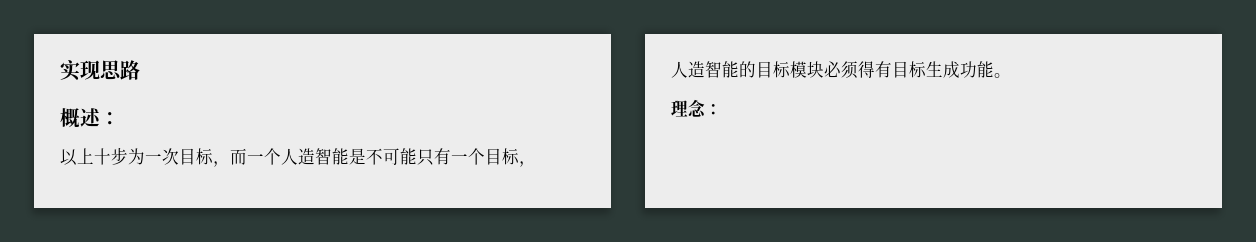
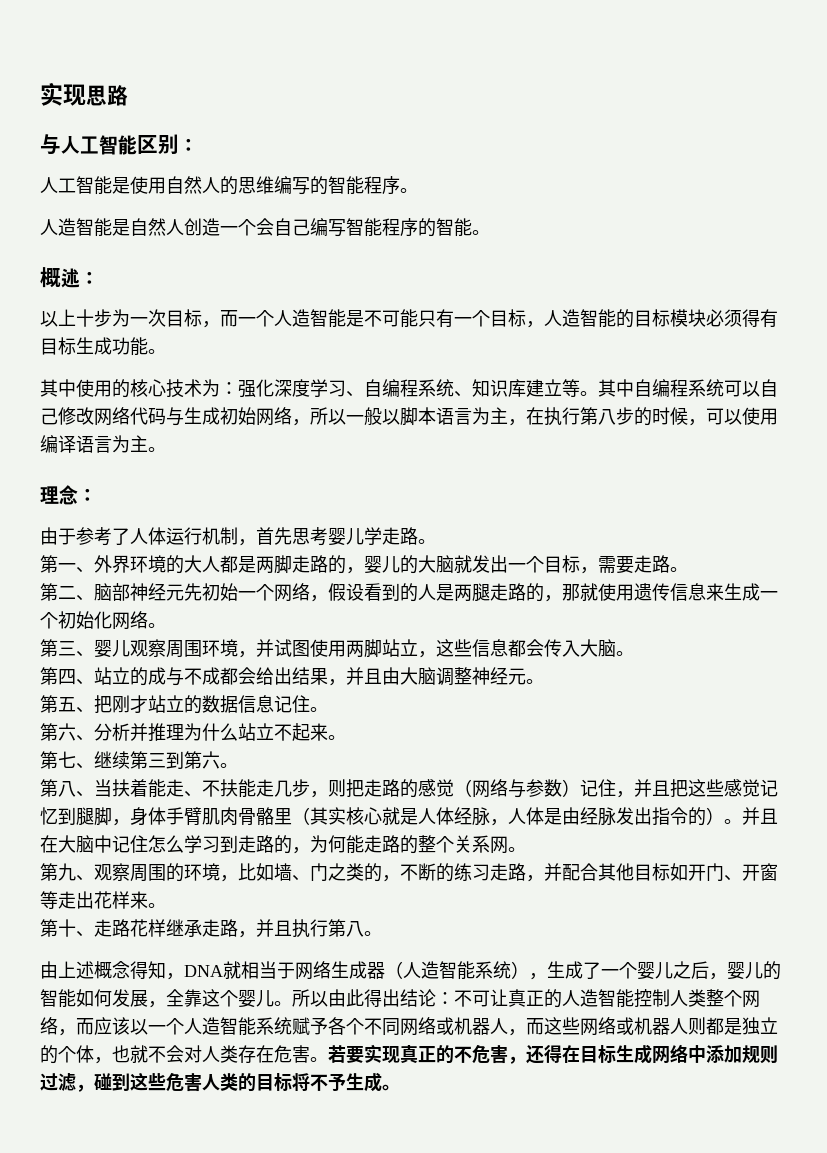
+ 与人工智能区别：
+ 人工智能是使用自然人的思维编写的智能程序。
+ 人造智能是自然人创造一个会自己编写智能程序的智能。
+ 其中使用的核心技术为：强化深度学习、自编程系统、知识库建立等。其中自编程系统可以自己修改网络代码与生成初始网络，所以一般以脚本语言为主，在执行第八步的时候，可以使用编译语言为主。
  理念：
+ 由于参考了人体运行机制，首先思考婴儿学走路。
+ 第一、外界环境的大人都是两脚走路的，婴儿的大脑就发出一个目标，需要走路。
+ 第二、脑部神经元先初始一个网络，假设看到的人是两腿走路的，那就使用遗传信息来生成一个初始化网络。
+ 第三、婴儿观察周围环境，并试图使用两脚站立，这些信息都会传入大脑。
+ 第四、站立的成与不成都会给出结果，并且由大脑调整神经元。
+ 第五、把刚才站立的数据信息记住。
+ 第六、分析并推理为什么站立不起来。
+ 第七、继续第三到第六。
+ 第八、当扶着能走、不扶能走几步，则把走路的感觉（网络与参数）记住，并且把这些感觉记忆到腿脚，身体手臂肌肉骨骼里（其实核心就是人体经脉，人体是由经脉发出指令的）。并且在大脑中记住怎么学习到走路的，为何能走路的整个关系网。
+ 第九、观察周围的环境，比如墙、门之类的，不断的练习走路，并配合其他目标如开门、开窗等走出花样来。
+ 第十、走路花样继承走路，并且执行第八。
+ 由上述概念得知，DNA就相当于网络生成器（人造智能系统），生成了一个婴儿之后，婴儿的智能如何发展，全靠这个婴儿。所以由此得出结论：不可让真正的人造智能控制人类整个网络，而应该以一个人造智能系统赋予各个不同网络或机器人，而这些网络或机器人则都是独立的个体，也就不会对人类存在危害。若要实现真正的不危害，还得在目标生成网络中添加规则过滤，碰到这些危害人类的目标将不予生成。

